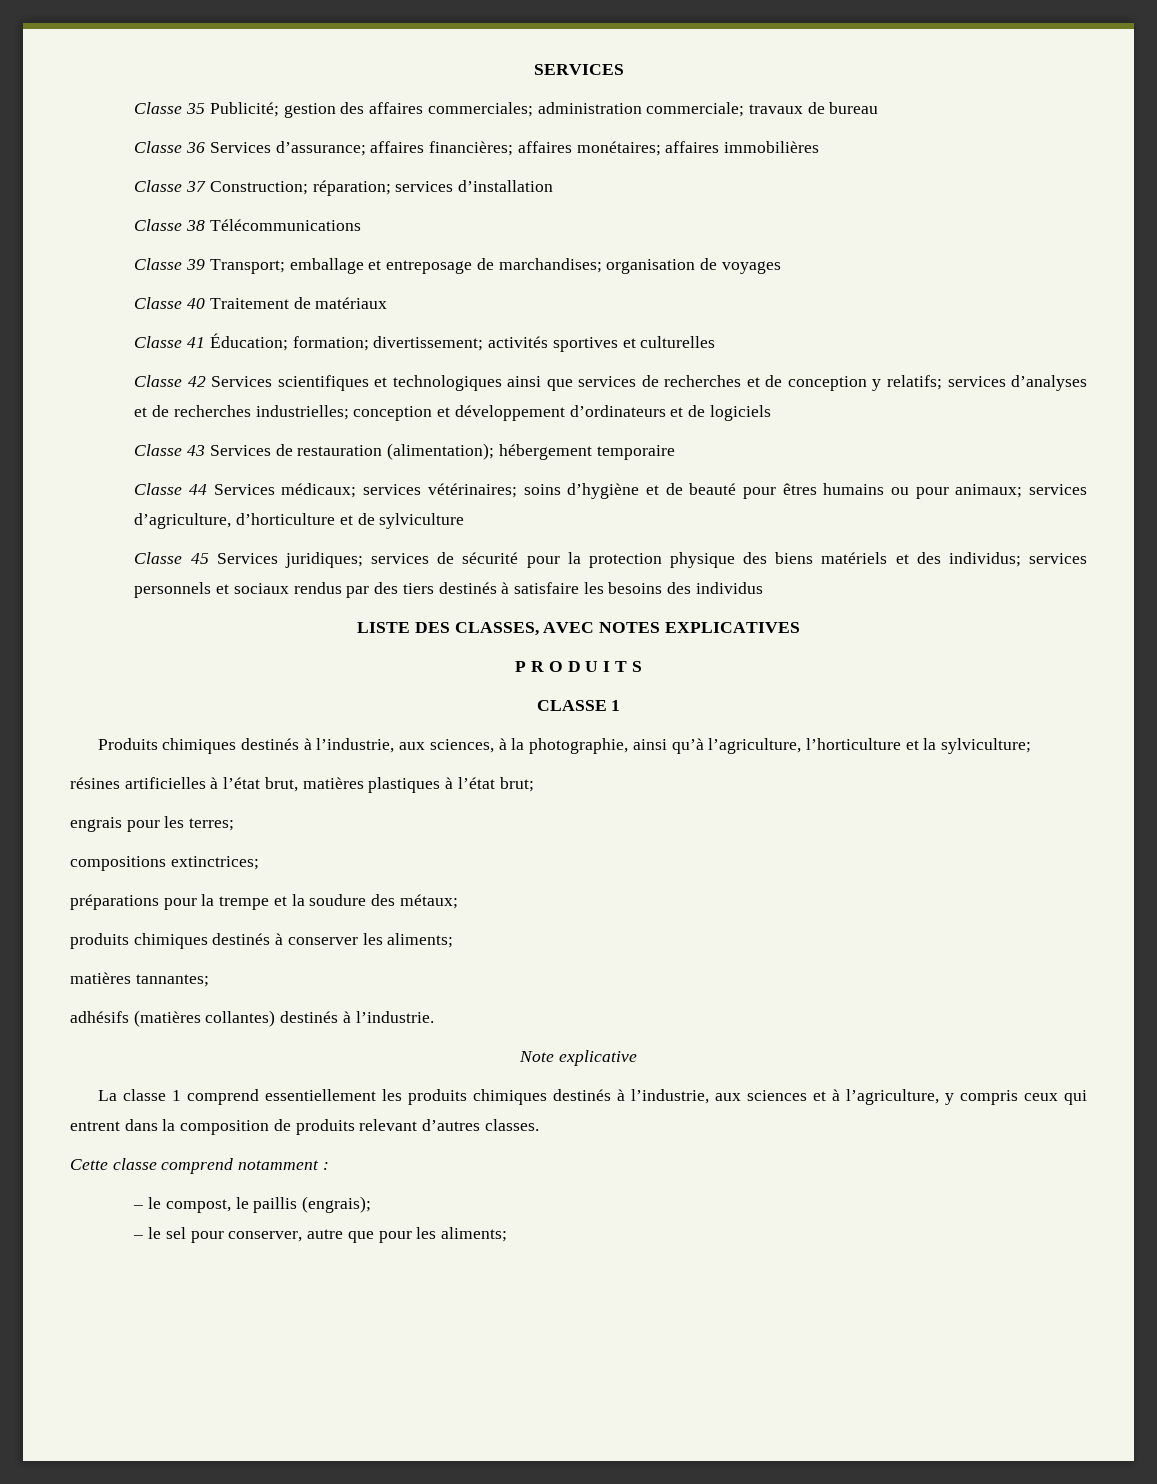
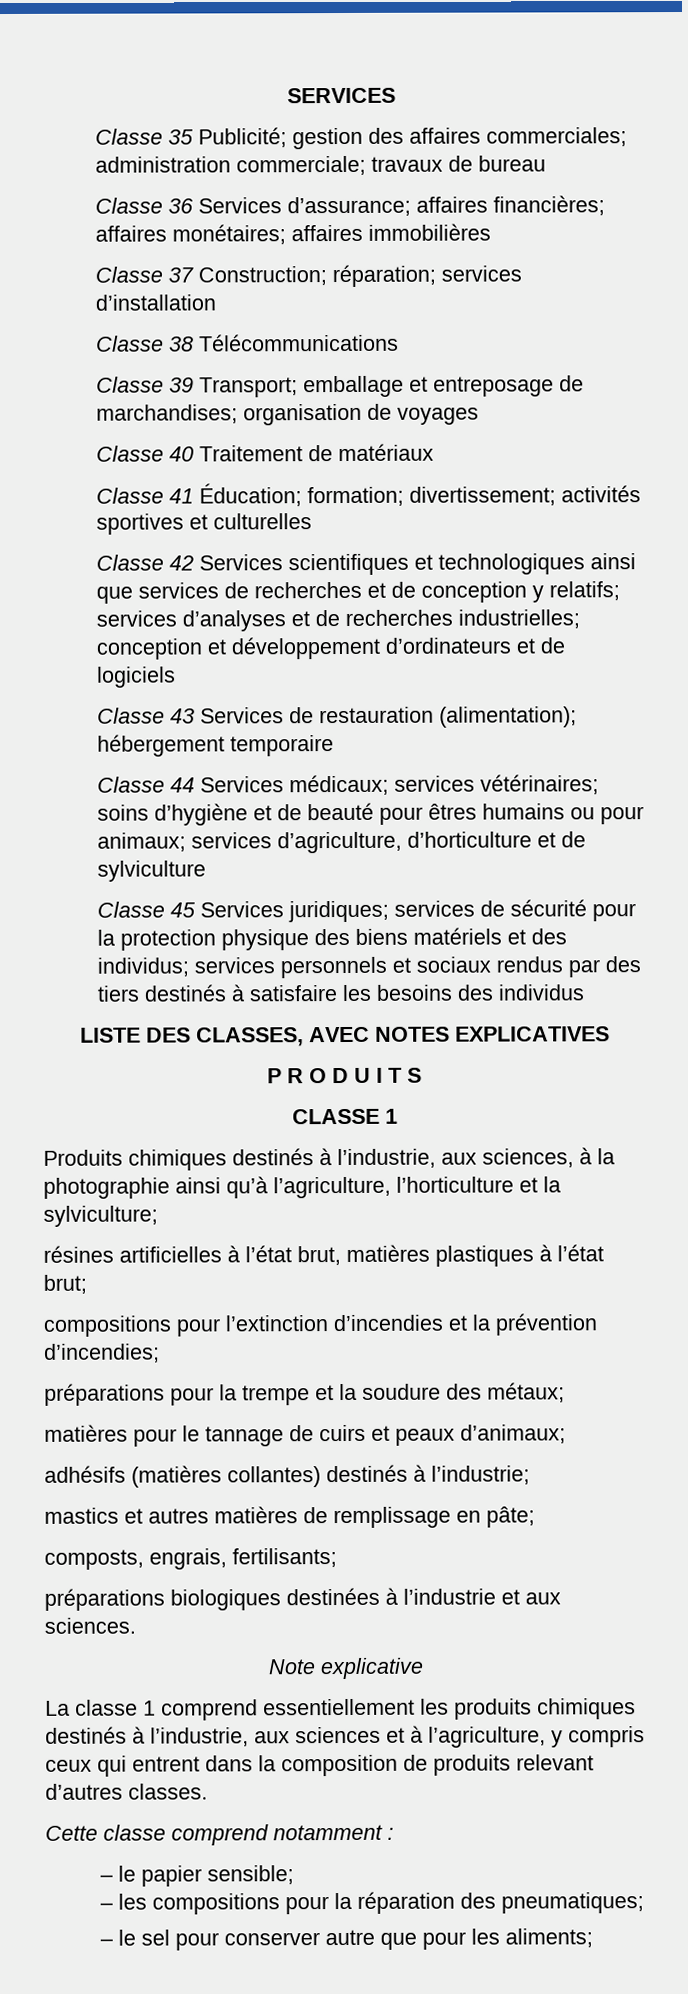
- Produits chimiques destinés à l’industrie, aux sciences, à la photographie, ainsi qu’à l’agriculture, l’horticulture et la sylviculture;
+ Produits chimiques destinés à l’industrie, aux sciences, à la photographie ainsi qu’à l’agriculture, l’horticulture et la sylviculture;
- engrais pour les terres;
- compositions extinctrices;
+ compositions pour l’extinction d’incendies et la prévention d’incendies;
- produits chimiques destinés à conserver les aliments;
- matières tannantes;
+ matières pour le tannage de cuirs et peaux d’animaux;
- adhésifs (matières collantes) destinés à l’industrie.
+ adhésifs (matières collantes) destinés à l’industrie;
+ mastics et autres matières de remplissage en pâte;
+ composts, engrais, fertilisants;
+ préparations biologiques destinées à l’industrie et aux sciences.
- – le compost, le paillis (engrais);
+ – le papier sensible;
+ – les compositions pour la réparation des pneumatiques;
- – le sel pour conserver, autre que pour les aliments;
+ – le sel pour conserver autre que pour les aliments;

